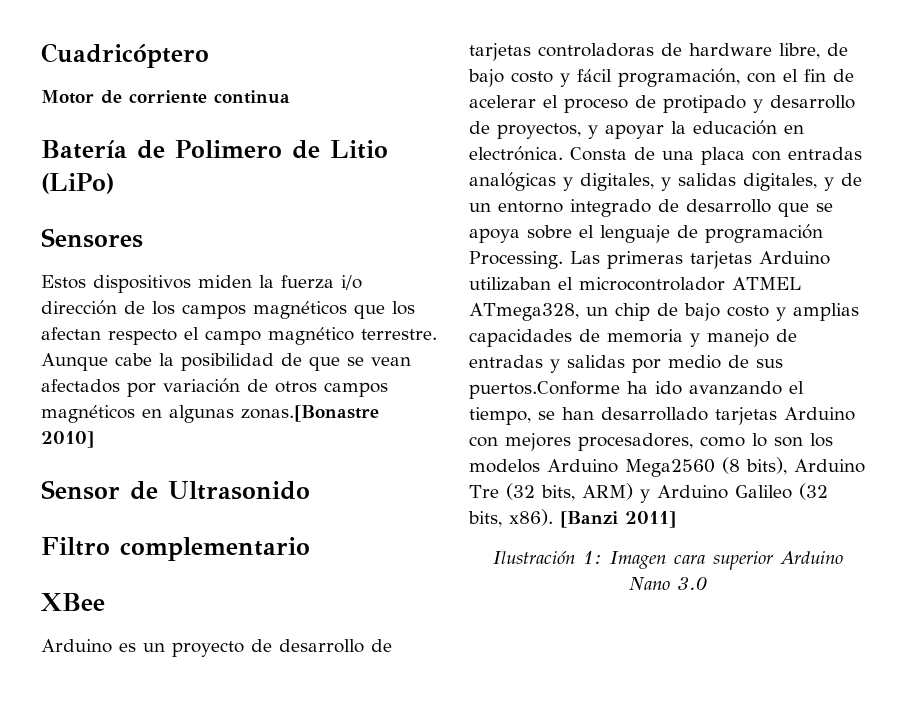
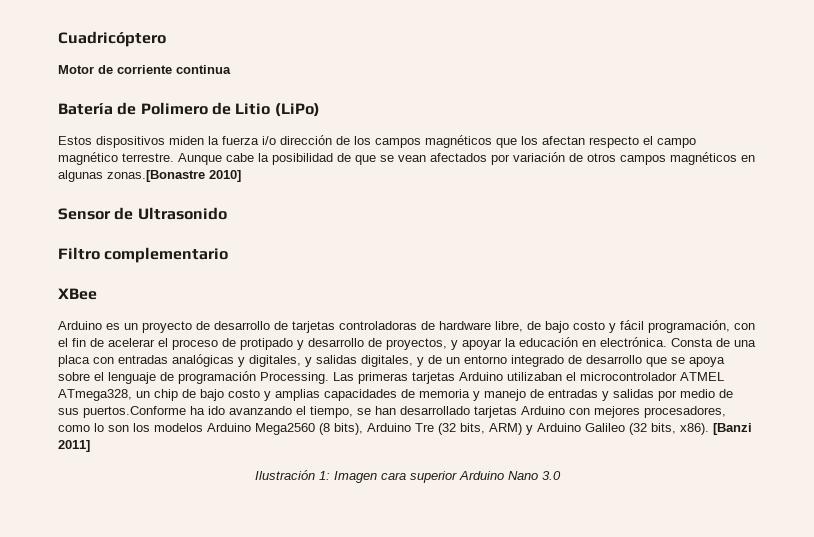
- Sensores

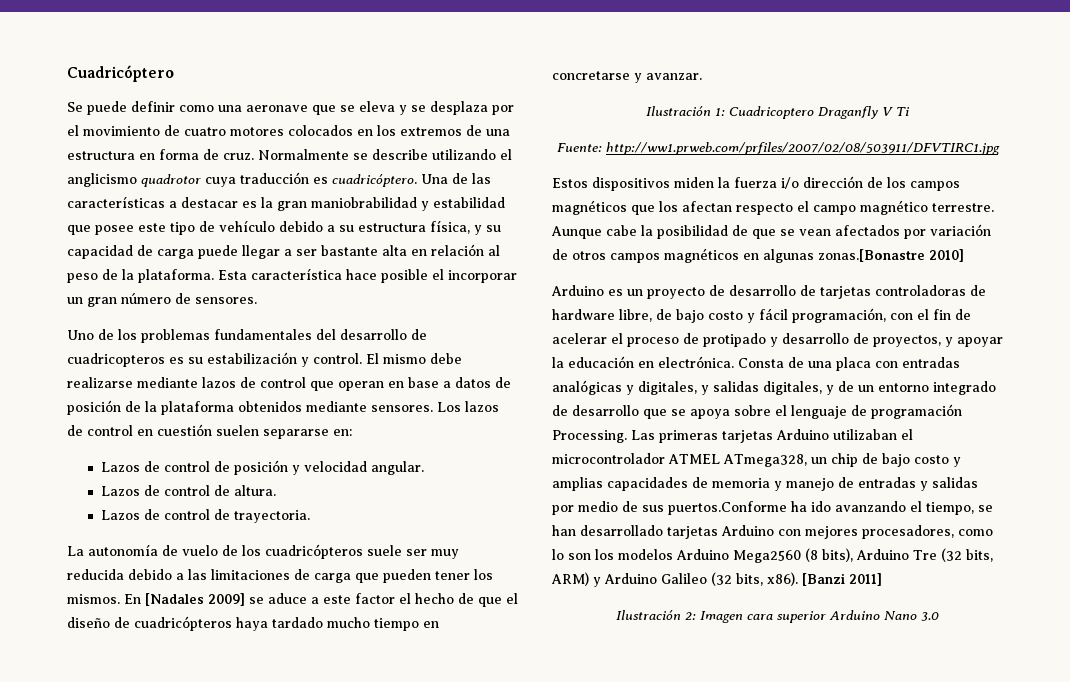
- Motor de corriente continua
- Batería de Polimero de Litio (LiPo)
+ Se puede definir como una aeronave que se eleva y se desplaza por el movimiento de cuatro motores colocados en los extremos de una estructura en forma de cruz. Normalmente se describe utilizando el anglicismo quadrotor cuya traducción es cuadricóptero. Una de las características a destacar es la gran maniobrabilidad y estabilidad que posee este tipo de vehículo debido a su estructura física, y su capacidad de carga puede llegar a ser bastante alta en relación al peso de la plataforma. Esta característica hace posible el incorporar un gran número de sensores.
+ Uno de los problemas fundamentales del desarrollo de cuadricopteros es su estabilización y control. El mismo debe realizarse mediante lazos de control que operan en base a datos de posición de la plataforma obtenidos mediante sensores. Los lazos de control en cuestión suelen separarse en:
+ Lazos de control de posición y velocidad angular.
+ Lazos de control de altura.
+ Lazos de control de trayectoria.
+ La autonomía de vuelo de los cuadricópteros suele ser muy reducida debido a las limitaciones de carga que pueden tener los mismos. En [Nadales 2009] se aduce a este factor el hecho de que el diseño de cuadricópteros haya tardado mucho tiempo en concretarse y avanzar.
+ Ilustración 1: Cuadricoptero Draganfly V Ti
+ Fuente: http://ww1.prweb.com/prfiles/2007/02/08/503911/DFVTIRC1.jpg
- Sensor de Ultrasonido
- Filtro complementario
- XBee
- Ilustración 1: Imagen cara superior Arduino Nano 3.0
+ Ilustración 2: Imagen cara superior Arduino Nano 3.0

